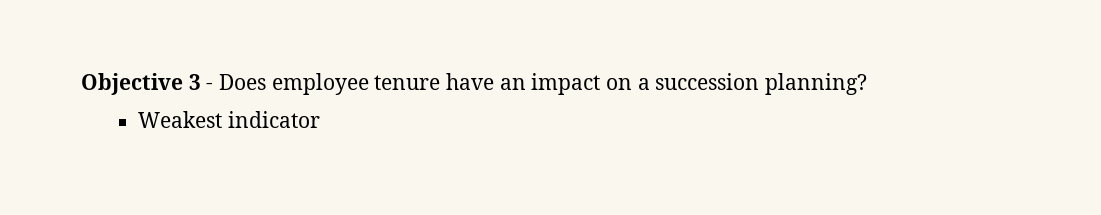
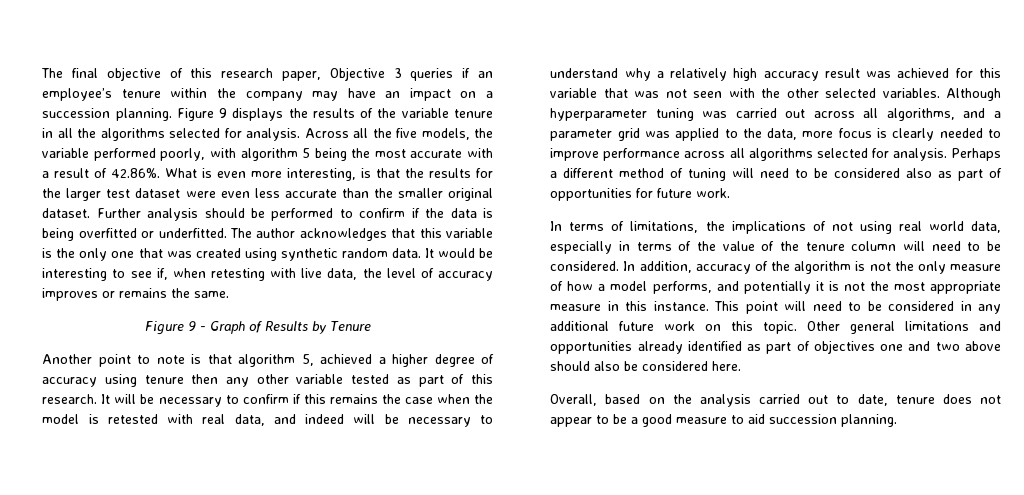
- Objective 3 - Does employee tenure have an impact on a succession planning?
- Weakest indicator
+ The final objective of this research paper, Objective 3 queries if an employee’s tenure within the company may have an impact on a succession planning. Figure 9 displays the results of the variable tenure in all the algorithms selected for analysis. Across all the five models, the variable performed poorly, with algorithm 5 being the most accurate with a result of 42.86%. What is even more interesting, is that the results for the larger test dataset were even less accurate than the smaller original dataset. Further analysis should be performed to confirm if the data is being overfitted or underfitted. The author acknowledges that this variable is the only one that was created using synthetic random data. It would be interesting to see if, when retesting with live data, the level of accuracy improves or remains the same.
+ Figure 9 - Graph of Results by Tenure
+ Another point to note is that algorithm 5, achieved a higher degree of accuracy using tenure then any other variable tested as part of this research. It will be necessary to confirm if this remains the case when the model is retested with real data, and indeed will be necessary to understand why a relatively high accuracy result was achieved for this variable that was not seen with the other selected variables. Although hyperparameter tuning was carried out across all algorithms, and a parameter grid was applied to the data, more focus is clearly needed to improve performance across all algorithms selected for analysis. Perhaps a different method of tuning will need to be considered also as part of opportunities for future work.
+ In terms of limitations, the implications of not using real world data, especially in terms of the value of the tenure column will need to be considered. In addition, accuracy of the algorithm is not the only measure of how a model performs, and potentially it is not the most appropriate measure in this instance. This point will need to be considered in any additional future work on this topic. Other general limitations and opportunities already identified as part of objectives one and two above should also be considered here.
+ Overall, based on the analysis carried out to date, tenure does not appear to be a good measure to aid succession planning.

